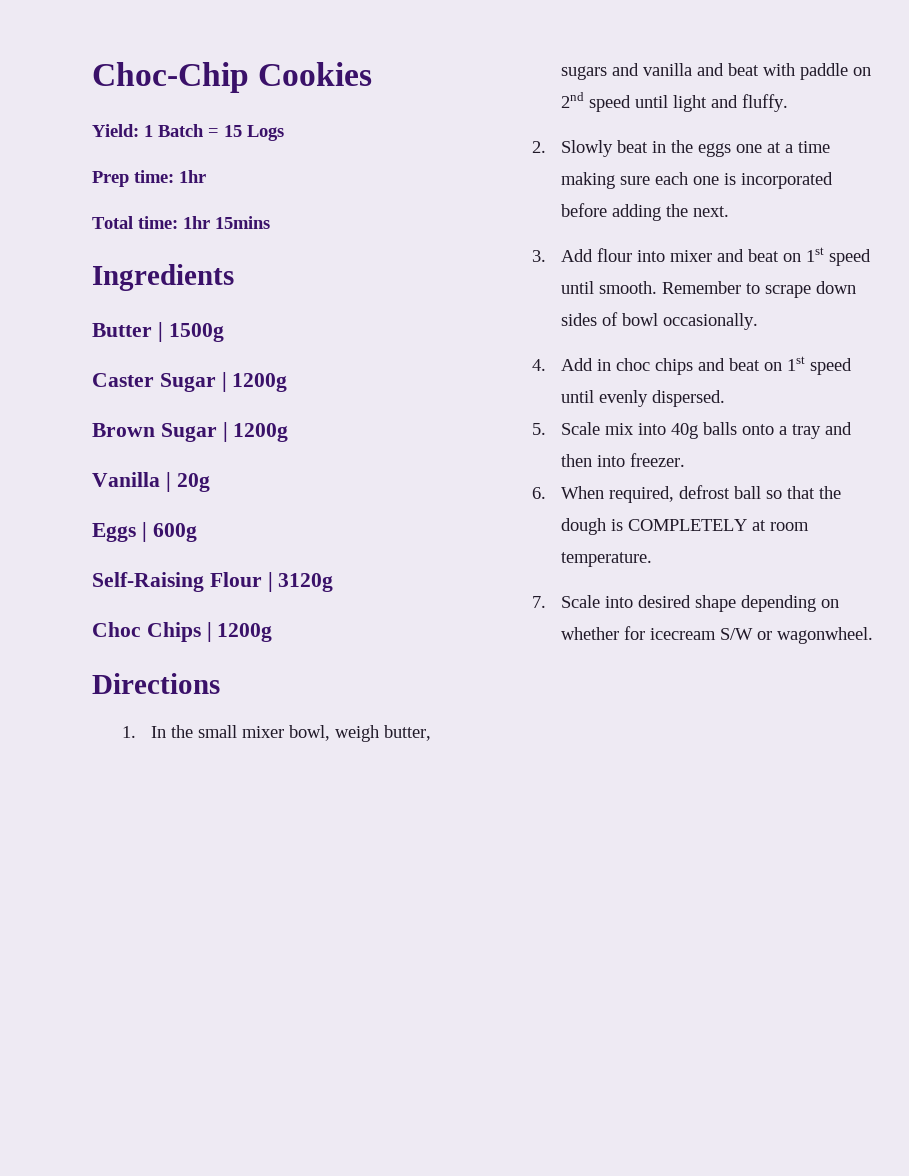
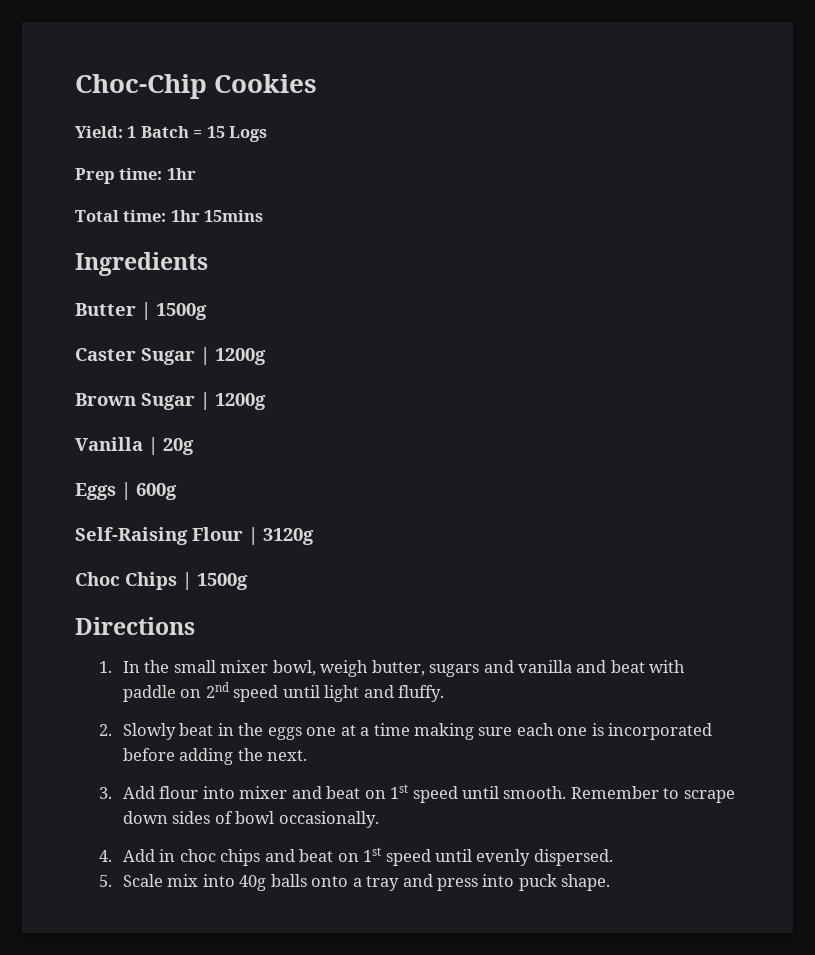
- Choc Chips | 1200g
+ Choc Chips | 1500g
- 5. Scale mix into 40g balls onto a tray and then into freezer.
- 6. When required, defrost ball so that the dough is COMPLETELY at room temperature.
- 7. Scale into desired shape depending on whether for icecream S/W or wagonwheel.
+ 5. Scale mix into 40g balls onto a tray and press into puck shape.

